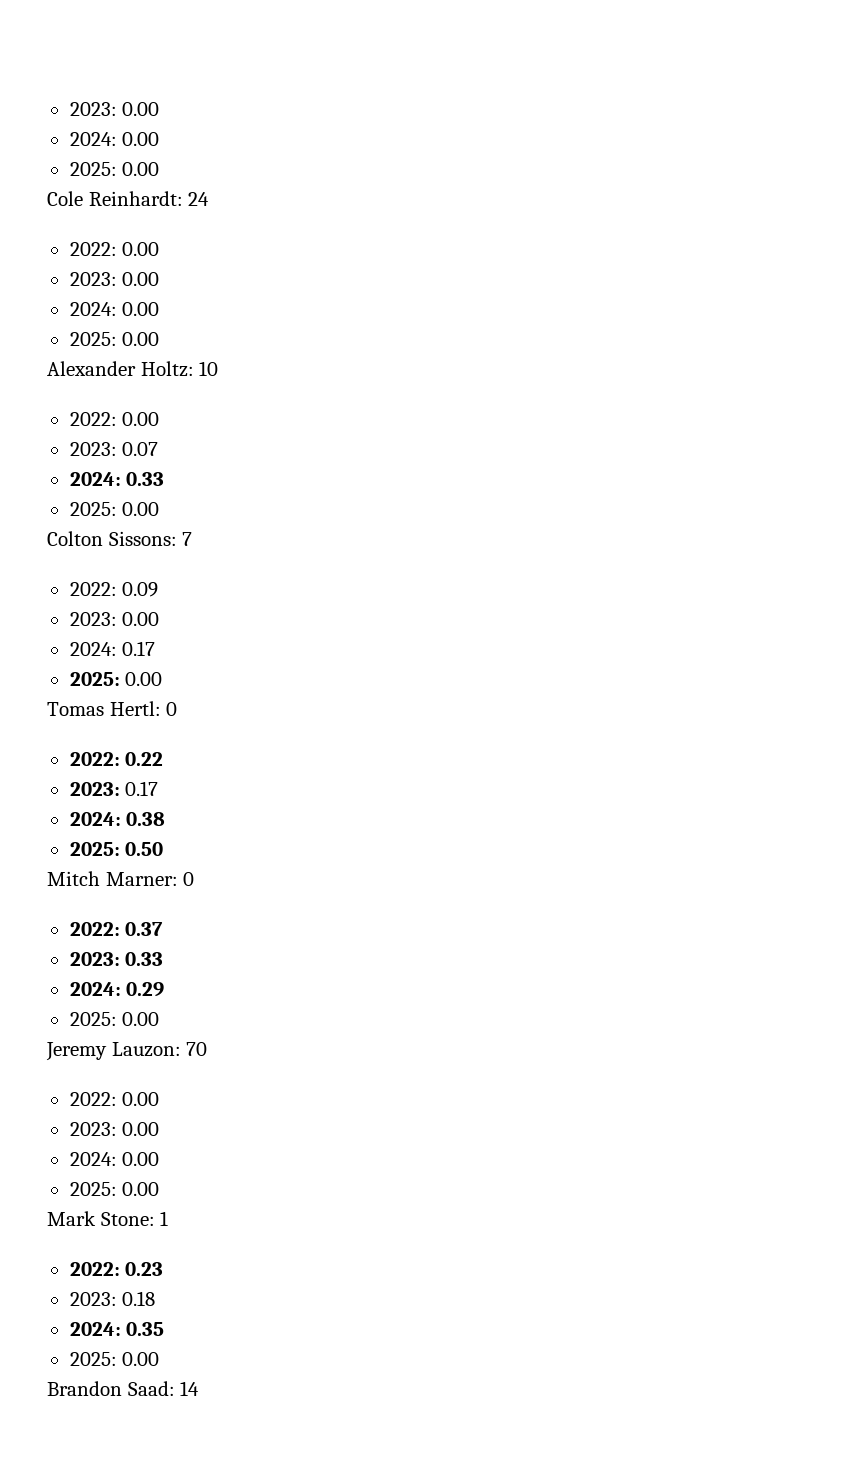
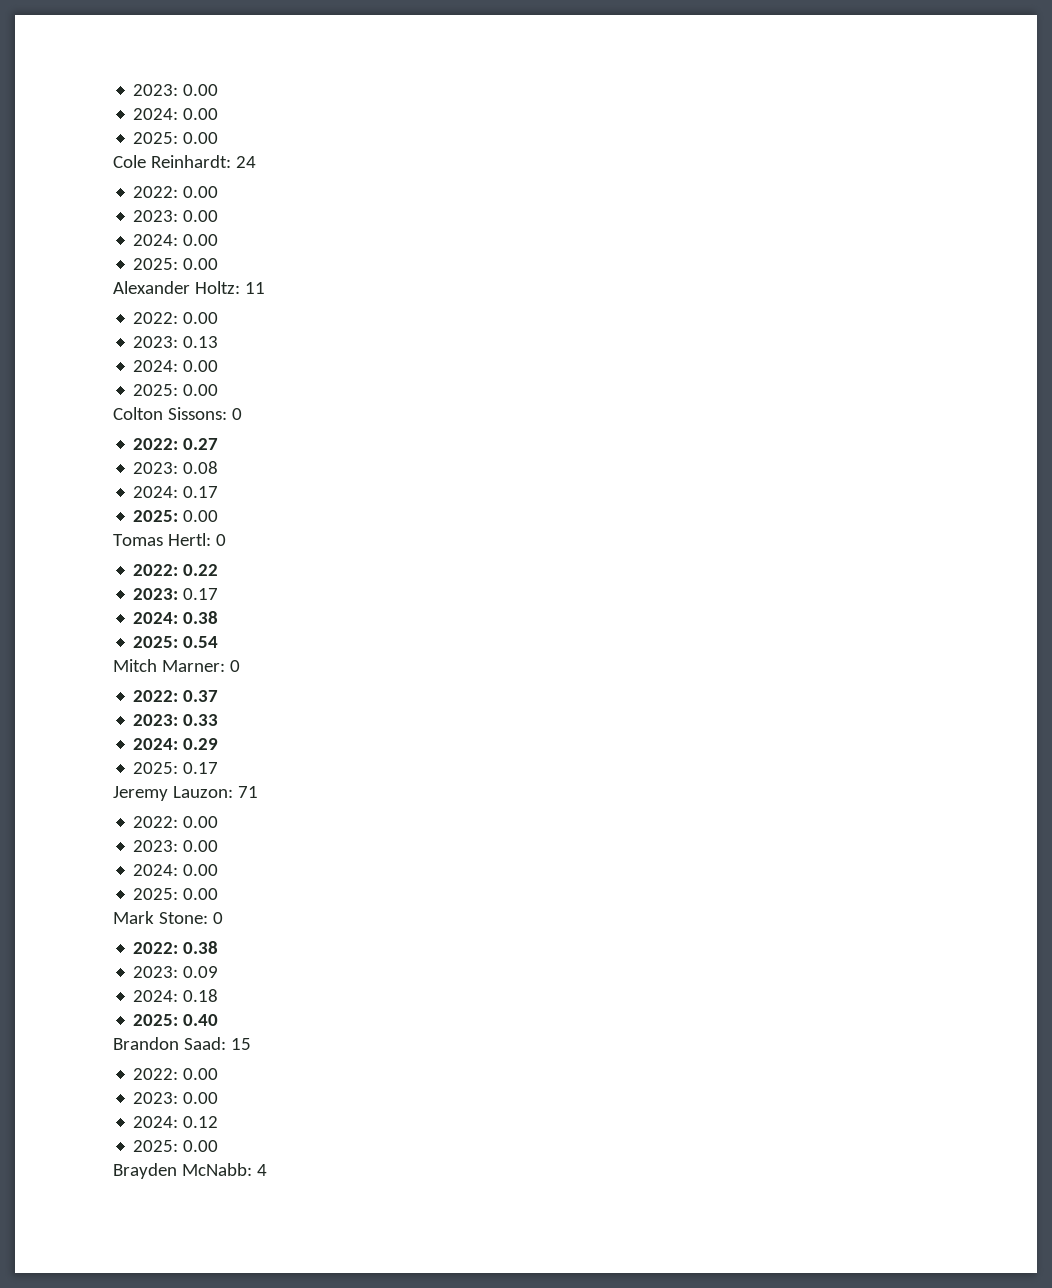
- Alexander Holtz: 10
+ Alexander Holtz: 11
  2022: 0.00
- 2023: 0.07
- 2024: 0.33
+ 2023: 0.13
+ 2024: 0.00
- Colton Sissons: 7
- 2022: 0.09
- 2023: 0.00
+ Colton Sissons: 0
+ 2022: 0.27
+ 2023: 0.08
- 2025: 0.50
+ 2025: 0.54
  2024: 0.29
- 2025: 0.00
+ 2025: 0.17
- Jeremy Lauzon: 70
+ Jeremy Lauzon: 71
- Mark Stone: 1
- 2022: 0.23
- 2023: 0.18
+ Mark Stone: 0
+ 2022: 0.38
+ 2023: 0.09
+ 2024: 0.18
- 2024: 0.35
+ 2025: 0.40
+ Brandon Saad: 15
+ 2022: 0.00
+ 2023: 0.00
+ 2024: 0.12
  2025: 0.00
- Brandon Saad: 14
+ Brayden McNabb: 4

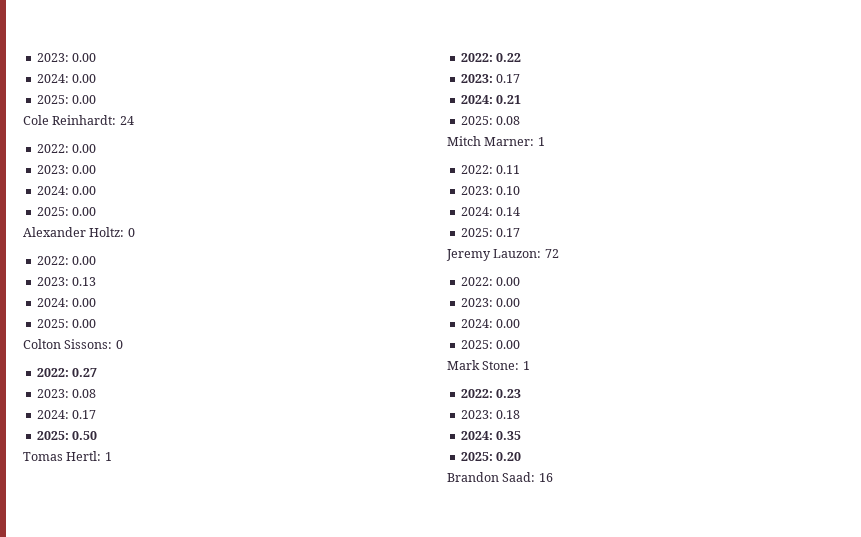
- Alexander Holtz: 11
+ Alexander Holtz: 0
  2024: 0.17
- 2025: 0.00
+ 2025: 0.50
- Tomas Hertl: 0
+ Tomas Hertl: 1
- 2024: 0.38
- 2025: 0.54
+ 2024: 0.21
+ 2025: 0.08
- Mitch Marner: 0
- 2022: 0.37
- 2023: 0.33
- 2024: 0.29
+ Mitch Marner: 1
+ 2022: 0.11
+ 2023: 0.10
+ 2024: 0.14
- Jeremy Lauzon: 71
+ Jeremy Lauzon: 72
- Mark Stone: 0
- 2022: 0.38
- 2023: 0.09
- 2024: 0.18
- 2025: 0.40
+ Mark Stone: 1
+ 2022: 0.23
+ 2023: 0.18
+ 2024: 0.35
+ 2025: 0.20
- Brandon Saad: 15
- 2022: 0.00
- 2023: 0.00
- 2024: 0.12
- 2025: 0.00
- Brayden McNabb: 4
+ Brandon Saad: 16

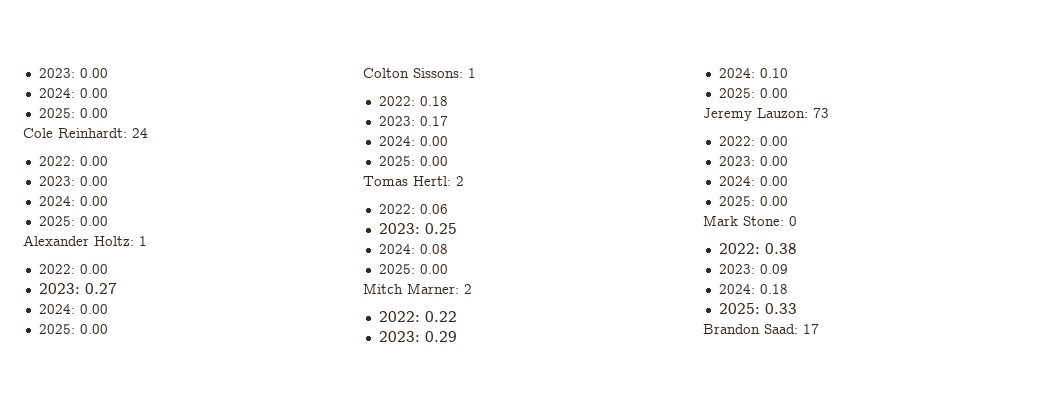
- Alexander Holtz: 0
+ Alexander Holtz: 1
  2022: 0.00
- 2023: 0.13
+ 2023: 0.27
- Colton Sissons: 0
- 2022: 0.27
- 2023: 0.08
- 2024: 0.17
- 2025: 0.50
+ Colton Sissons: 1
+ 2022: 0.18
+ 2023: 0.17
+ 2024: 0.00
+ 2025: 0.00
- Tomas Hertl: 1
+ Tomas Hertl: 2
+ 2022: 0.06
+ 2023: 0.25
+ 2024: 0.08
+ 2025: 0.00
+ Mitch Marner: 2
- 2023: 0.17
- 2024: 0.21
- 2025: 0.08
- Mitch Marner: 1
- 2022: 0.11
- 2023: 0.10
- 2024: 0.14
- 2025: 0.17
+ 2023: 0.29
+ 2024: 0.10
+ 2025: 0.00
- Jeremy Lauzon: 72
+ Jeremy Lauzon: 73
- Mark Stone: 1
- 2022: 0.23
- 2023: 0.18
- 2024: 0.35
- 2025: 0.20
+ Mark Stone: 0
+ 2022: 0.38
+ 2023: 0.09
+ 2024: 0.18
+ 2025: 0.33
- Brandon Saad: 16
+ Brandon Saad: 17

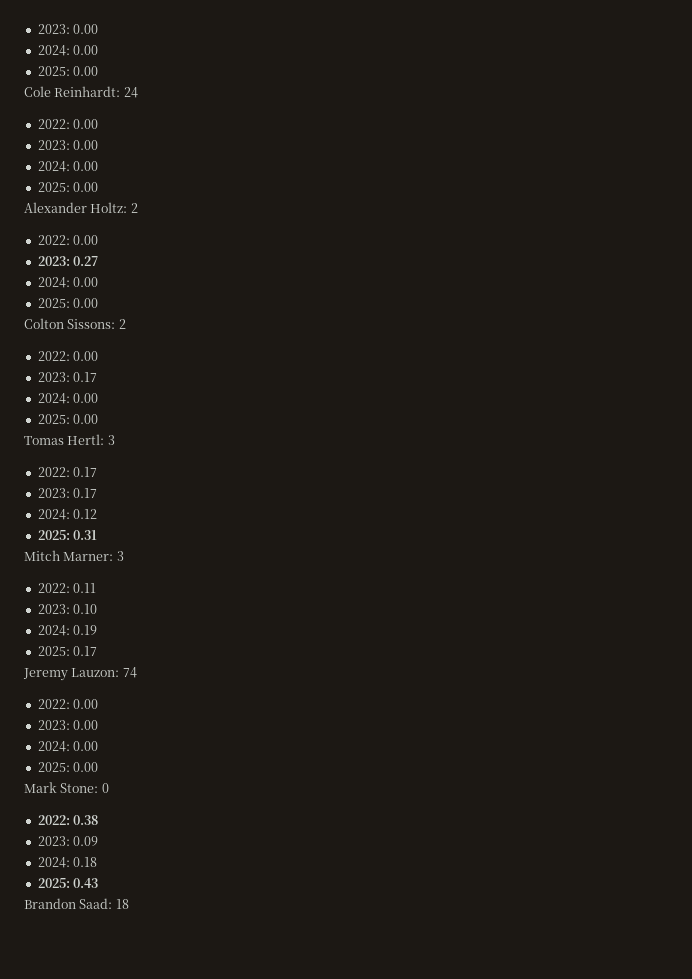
- Alexander Holtz: 1
+ Alexander Holtz: 2
- Colton Sissons: 1
- 2022: 0.18
+ Colton Sissons: 2
+ 2022: 0.00
- Tomas Hertl: 2
- 2022: 0.06
- 2023: 0.25
- 2024: 0.08
- 2025: 0.00
+ Tomas Hertl: 3
+ 2022: 0.17
+ 2023: 0.17
+ 2024: 0.12
+ 2025: 0.31
- Mitch Marner: 2
- 2022: 0.22
- 2023: 0.29
- 2024: 0.10
- 2025: 0.00
+ Mitch Marner: 3
+ 2022: 0.11
+ 2023: 0.10
+ 2024: 0.19
+ 2025: 0.17
- Jeremy Lauzon: 73
+ Jeremy Lauzon: 74
- 2025: 0.33
+ 2025: 0.43
- Brandon Saad: 17
+ Brandon Saad: 18

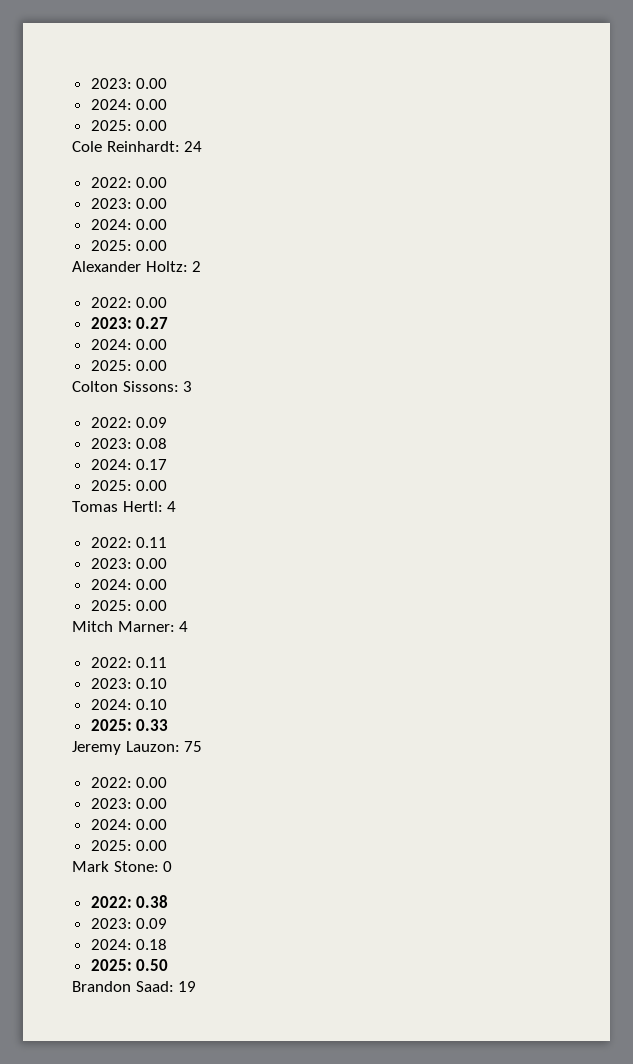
- Colton Sissons: 2
- 2022: 0.00
- 2023: 0.17
+ Colton Sissons: 3
+ 2022: 0.09
+ 2023: 0.08
+ 2024: 0.17
+ 2025: 0.00
+ Tomas Hertl: 4
+ 2022: 0.11
+ 2023: 0.00
  2024: 0.00
  2025: 0.00
- Tomas Hertl: 3
- 2022: 0.17
- 2023: 0.17
- 2024: 0.12
- 2025: 0.31
- Mitch Marner: 3
+ Mitch Marner: 4
- 2024: 0.19
- 2025: 0.17
+ 2024: 0.10
+ 2025: 0.33
- Jeremy Lauzon: 74
+ Jeremy Lauzon: 75
- 2025: 0.43
+ 2025: 0.50
- Brandon Saad: 18
+ Brandon Saad: 19

